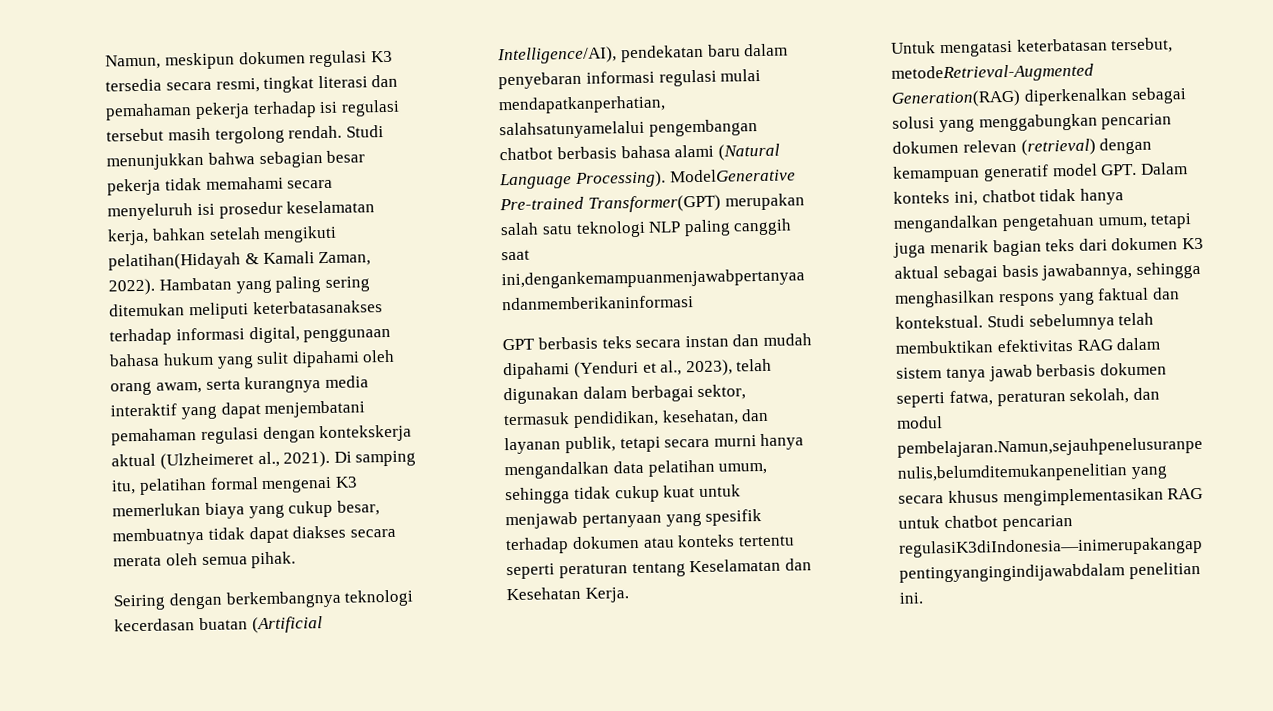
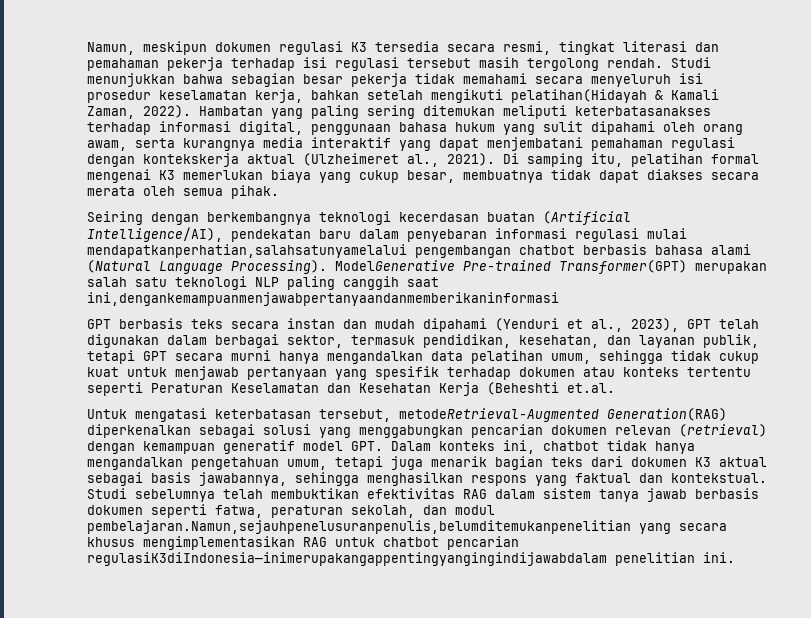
- GPT berbasis teks secara instan dan mudah dipahami (Yenduri et al., 2023), telah digunakan dalam berbagai sektor, termasuk pendidikan, kesehatan, dan layanan publik, tetapi secara murni hanya mengandalkan data pelatihan umum, sehingga tidak cukup kuat untuk menjawab pertanyaan yang spesifik terhadap dokumen atau konteks tertentu seperti peraturan tentang Keselamatan dan Kesehatan Kerja.
+ GPT berbasis teks secara instan dan mudah dipahami (Yenduri et al., 2023), GPT telah digunakan dalam berbagai sektor, termasuk pendidikan, kesehatan, dan layanan publik, tetapi GPT secara murni hanya mengandalkan data pelatihan umum, sehingga tidak cukup kuat untuk menjawab pertanyaan yang spesifik terhadap dokumen atau konteks tertentu seperti Peraturan Keselamatan dan Kesehatan Kerja (Beheshti et.al.

